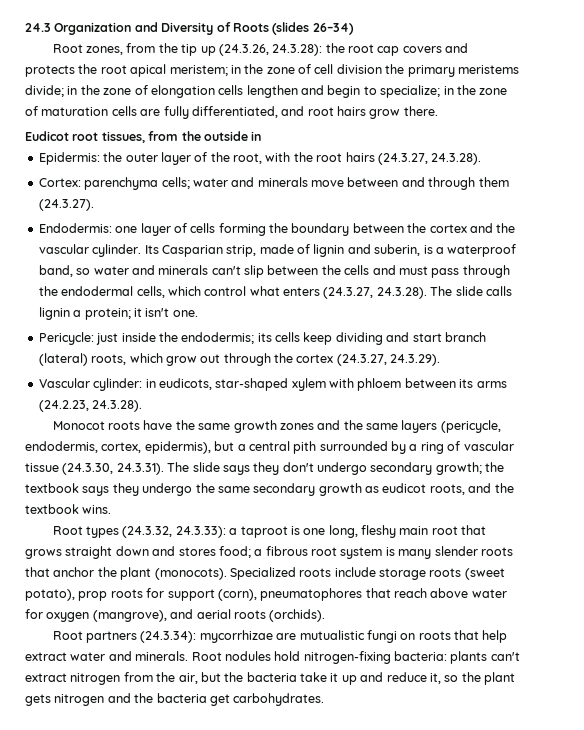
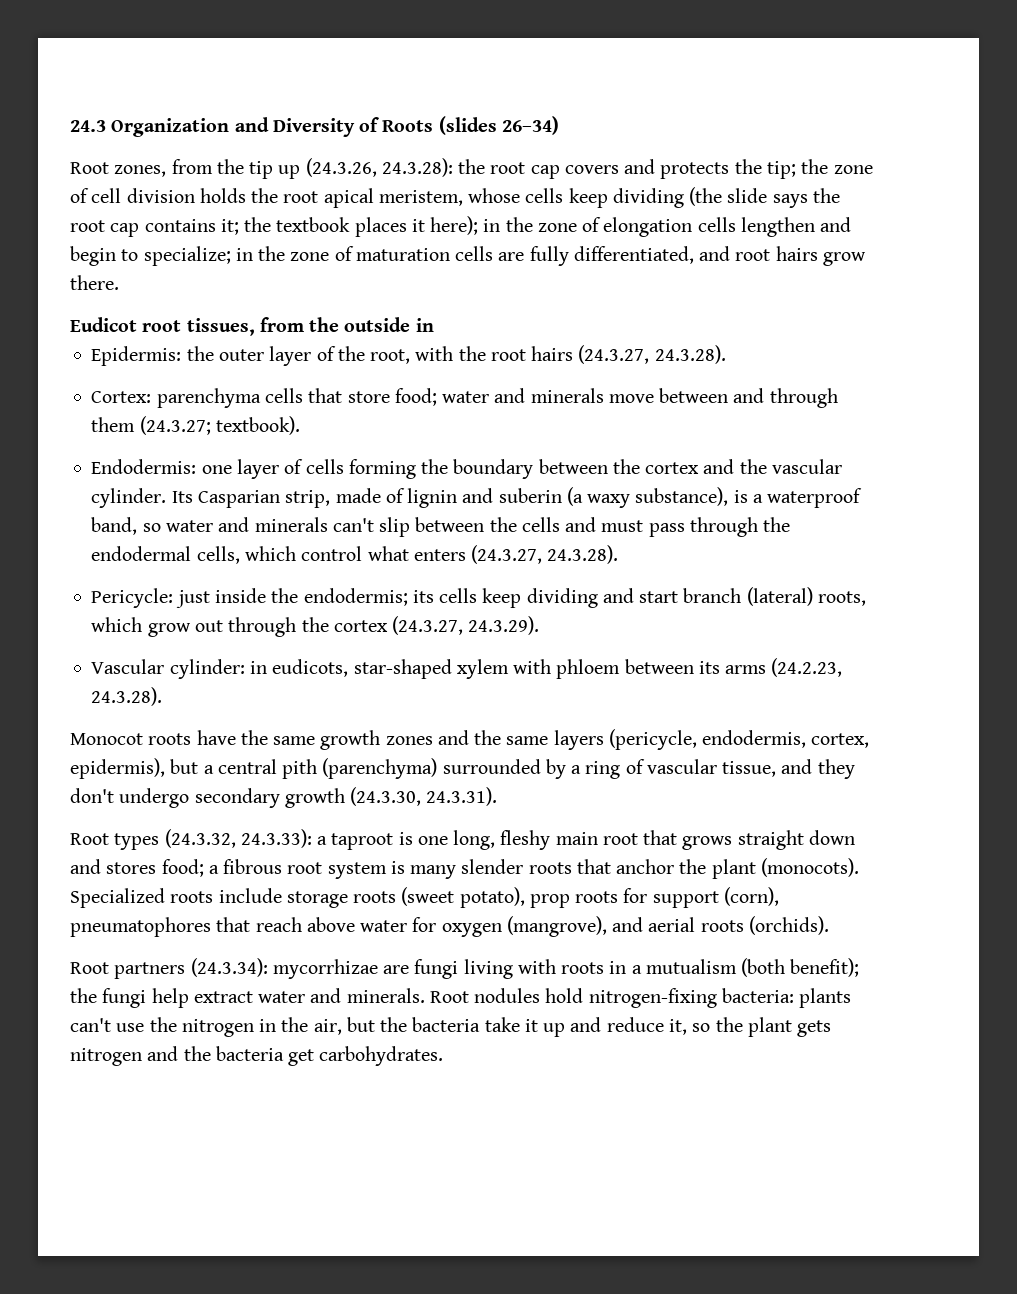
- Root zones, from the tip up (24.3.26, 24.3.28): the root cap covers and protects the root apical meristem; in the zone of cell division the primary meristems divide; in the zone of elongation cells lengthen and begin to specialize; in the zone of maturation cells are fully differentiated, and root hairs grow there.
+ Root zones, from the tip up (24.3.26, 24.3.28): the root cap covers and protects the tip; the zone of cell division holds the root apical meristem, whose cells keep dividing (the slide says the root cap contains it; the textbook places it here); in the zone of elongation cells lengthen and begin to specialize; in the zone of maturation cells are fully differentiated, and root hairs grow there.
- Cortex: parenchyma cells; water and minerals move between and through them (24.3.27).
+ Cortex: parenchyma cells that store food; water and minerals move between and through them (24.3.27; textbook).
- Its Casparian strip, made of lignin and suberin, is a waterproof band, so water and minerals can't slip between the cells and must pass through the endodermal cells, which control what enters (24.3.27, 24.3.28). The slide calls lignin a protein; it isn't one.
+ Its Casparian strip, made of lignin and suberin (a waxy substance), is a waterproof band, so water and minerals can't slip between the cells and must pass through the endodermal cells, which control what enters (24.3.27, 24.3.28).
- Monocot roots have the same growth zones and the same layers (pericycle, endodermis, cortex, epidermis), but a central pith surrounded by a ring of vascular tissue (24.3.30, 24.3.31). The slide says they don't undergo secondary growth; the textbook says they undergo the same secondary growth as eudicot roots, and the textbook wins.
+ Monocot roots have the same growth zones and the same layers (pericycle, endodermis, cortex, epidermis), but a central pith (parenchyma) surrounded by a ring of vascular tissue, and they don't undergo secondary growth (24.3.30, 24.3.31).
- Root partners (24.3.34): mycorrhizae are mutualistic fungi on roots that help extract water and minerals.
+ Root partners (24.3.34): mycorrhizae are fungi living with roots in a mutualism (both benefit); the fungi help extract water and minerals.
- Root nodules hold nitrogen-fixing bacteria: plants can't extract nitrogen from the air, but the bacteria take it up and reduce it, so the plant gets nitrogen and the bacteria get carbohydrates.
+ Root nodules hold nitrogen-fixing bacteria: plants can't use the nitrogen in the air, but the bacteria take it up and reduce it, so the plant gets nitrogen and the bacteria get carbohydrates.

